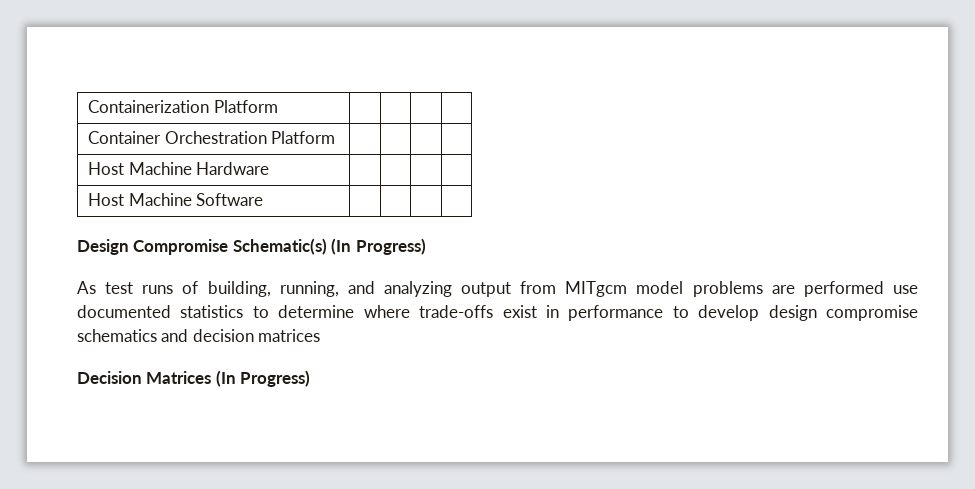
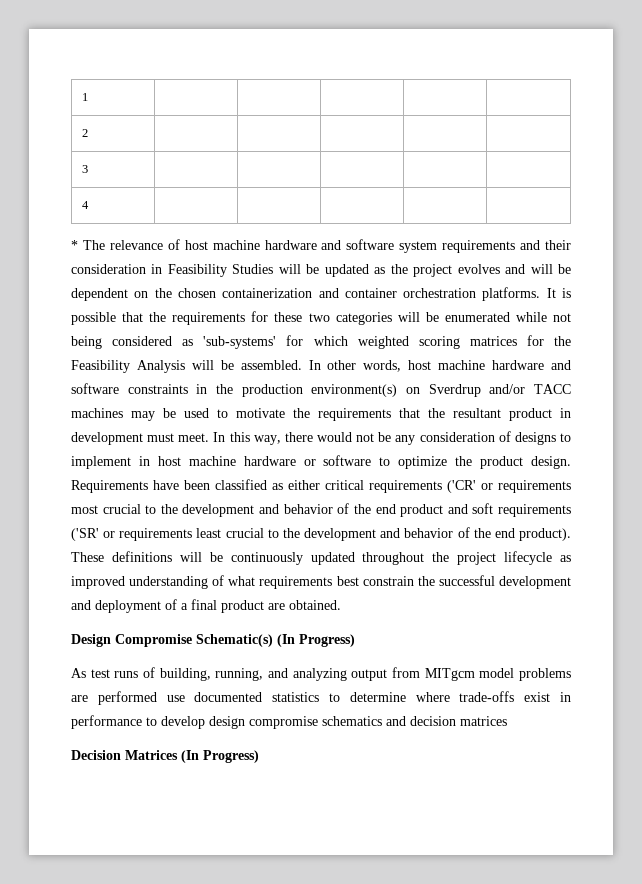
- Containerization Platform | | | |
- Container Orchestration Platform | | | |
- Host Machine Hardware | | | |
- Host Machine Software | | | |
+ 1 | | | | |
+ 2 | | | | |
+ 3 | | | | |
+ 4 | | | | |
+ * The relevance of host machine hardware and software system requirements and their consideration in Feasibility Studies will be updated as the project evolves and will be dependent on the chosen containerization and container orchestration platforms. It is possible that the requirements for these two categories will be enumerated while not being considered as 'sub-systems' for which weighted scoring matrices for the Feasibility Analysis will be assembled. In other words, host machine hardware and software constraints in the production environment(s) on Sverdrup and/or TACC machines may be used to motivate the requirements that the resultant product in development must meet. In this way, there would not be any consideration of designs to implement in host machine hardware or software to optimize the product design. Requirements have been classified as either critical requirements ('CR' or requirements most crucial to the development and behavior of the end product and soft requirements ('SR' or requirements least crucial to the development and behavior of the end product). These definitions will be continuously updated throughout the project lifecycle as improved understanding of what requirements best constrain the successful development and deployment of a final product are obtained.

